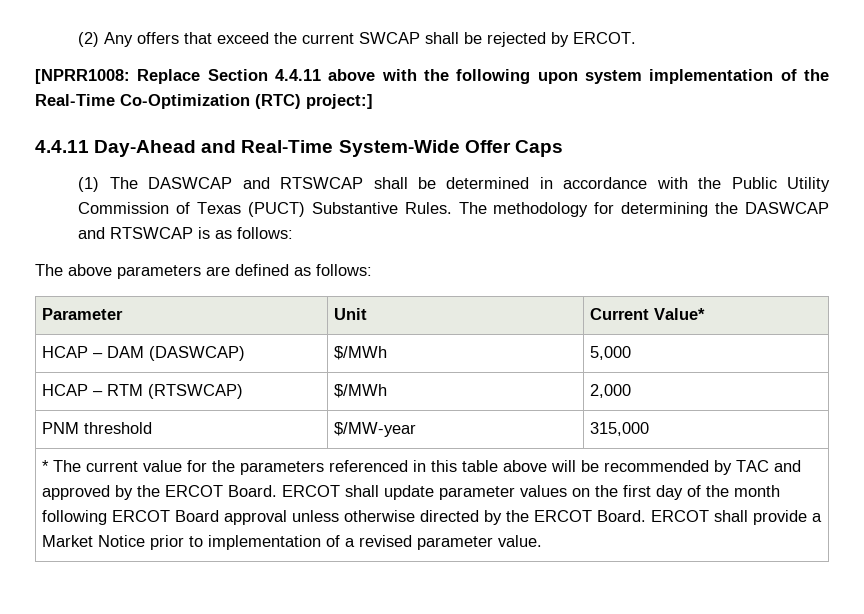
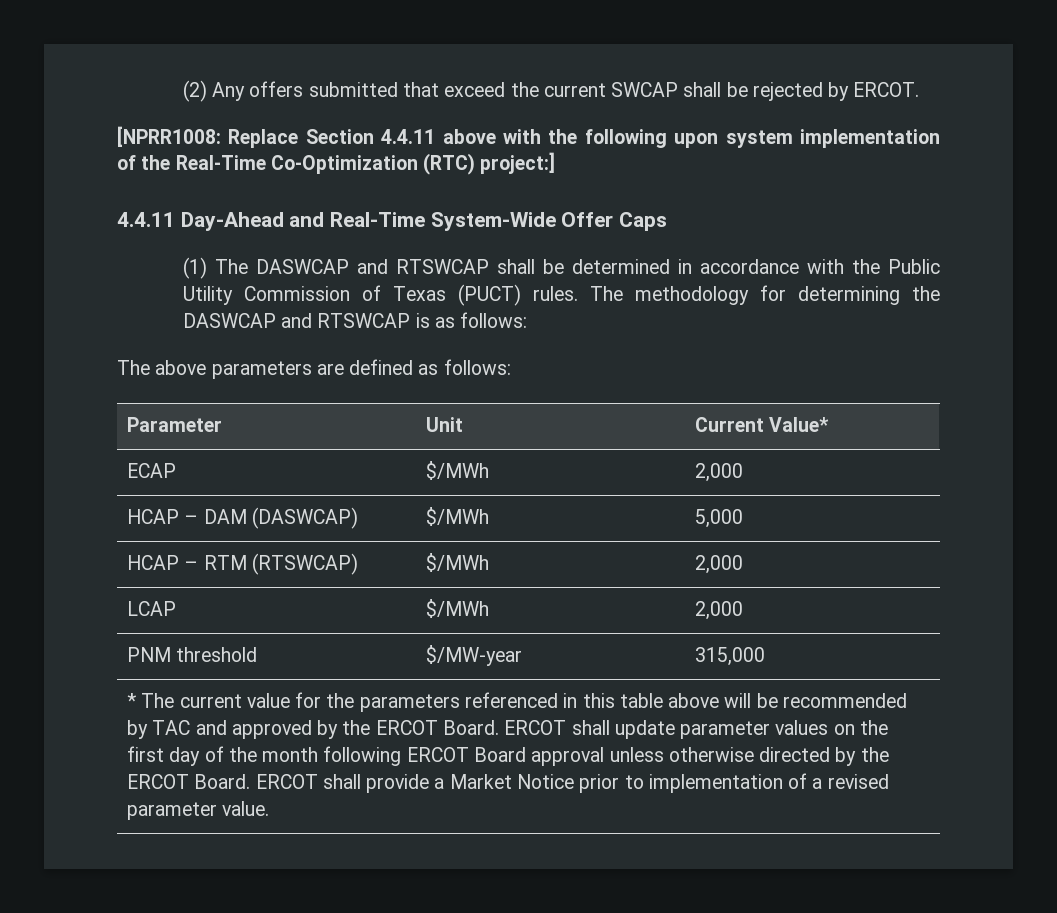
- (2) Any offers that exceed the current SWCAP shall be rejected by ERCOT.
+ (2) Any offers submitted that exceed the current SWCAP shall be rejected by ERCOT.
- (1) The DASWCAP and RTSWCAP shall be determined in accordance with the Public Utility Commission of Texas (PUCT) Substantive Rules.
+ (1) The DASWCAP and RTSWCAP shall be determined in accordance with the Public Utility Commission of Texas (PUCT) rules.
+ ECAP | $/MWh | 2,000
+ LCAP | $/MWh | 2,000

